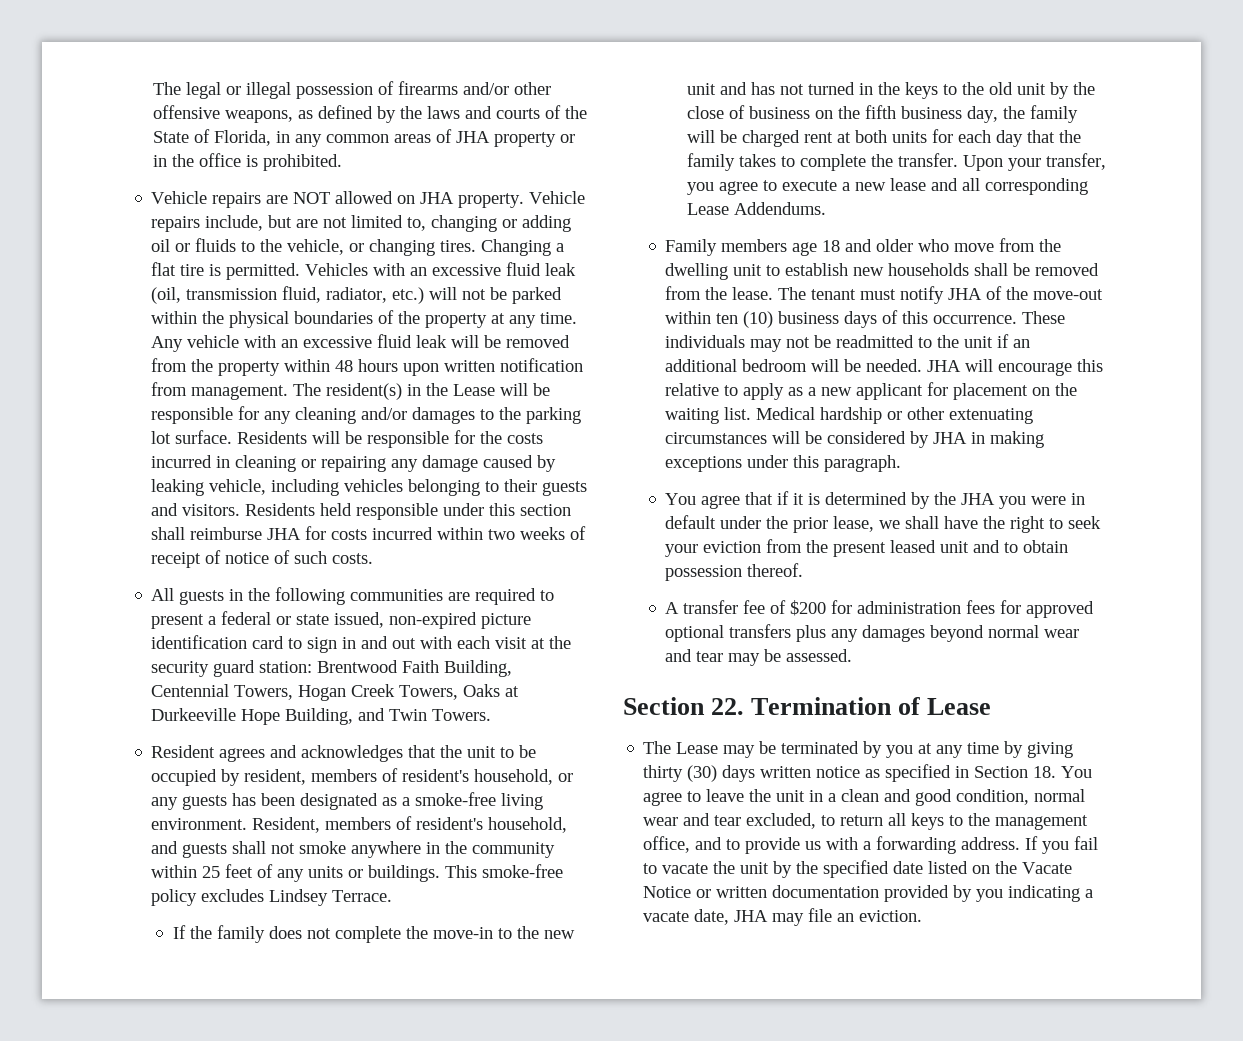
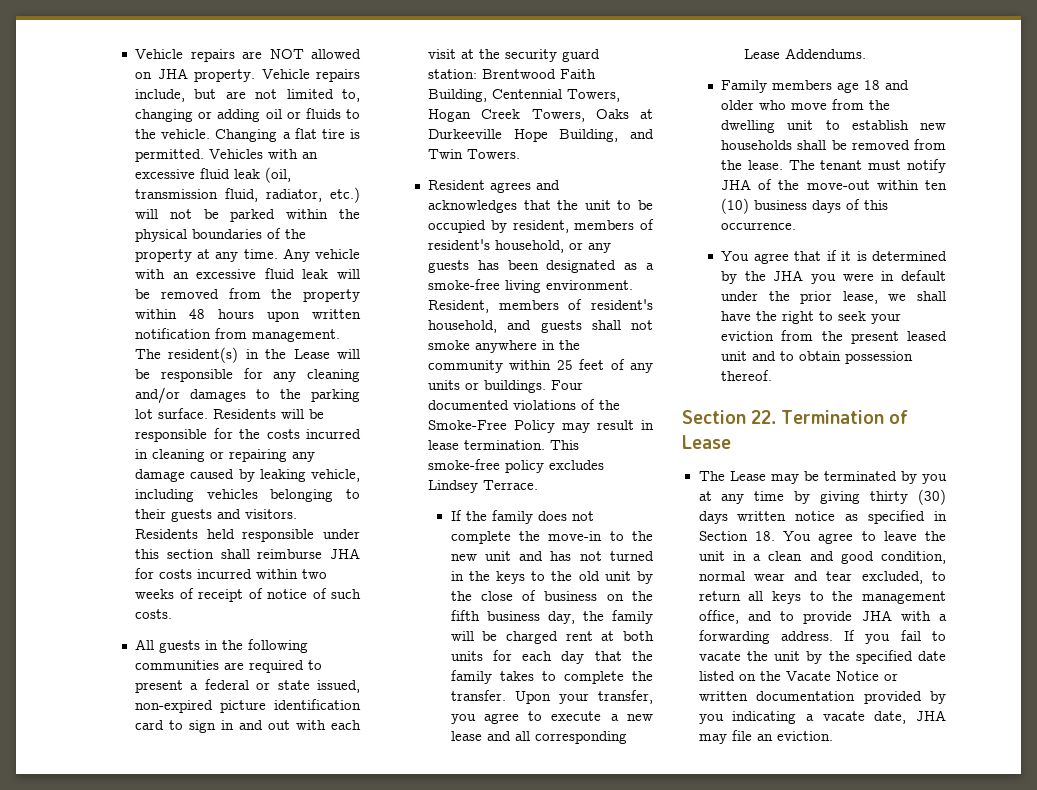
- The legal or illegal possession of firearms and/or other offensive weapons, as defined by the laws and courts of the State of Florida, in any common areas of JHA property or in the office is prohibited.
- Vehicle repairs include, but are not limited to, changing or adding oil or fluids to the vehicle, or changing tires.
+ Vehicle repairs include, but are not limited to, changing or adding oil or fluids to the vehicle.
+ Four documented violations of the Smoke-Free Policy may result in lease termination.
- These individuals may not be readmitted to the unit if an additional bedroom will be needed. JHA will encourage this relative to apply as a new applicant for placement on the waiting list. Medical hardship or other extenuating circumstances will be considered by JHA in making exceptions under this paragraph.
- A transfer fee of $200 for administration fees for approved optional transfers plus any damages beyond normal wear and tear may be assessed.
- The Lease may be terminated by you at any time by giving thirty (30) days written notice as specified in Section 18. You agree to leave the unit in a clean and good condition, normal wear and tear excluded, to return all keys to the management office, and to provide us with a forwarding address.
+ The Lease may be terminated by you at any time by giving thirty (30) days written notice as specified in Section 18. You agree to leave the unit in a clean and good condition, normal wear and tear excluded, to return all keys to the management office, and to provide JHA with a forwarding address.

